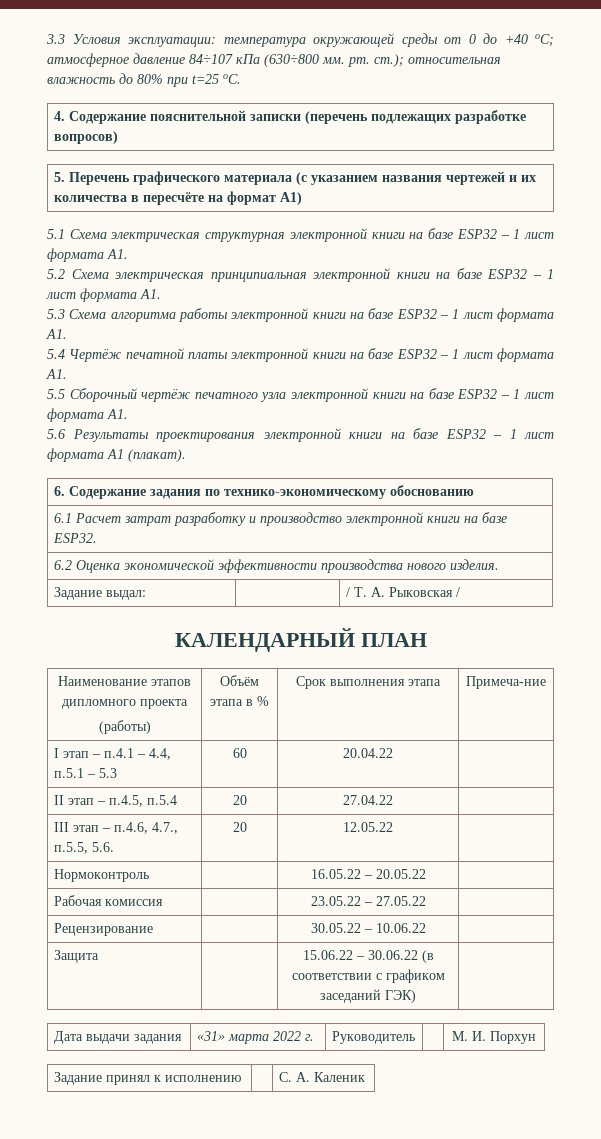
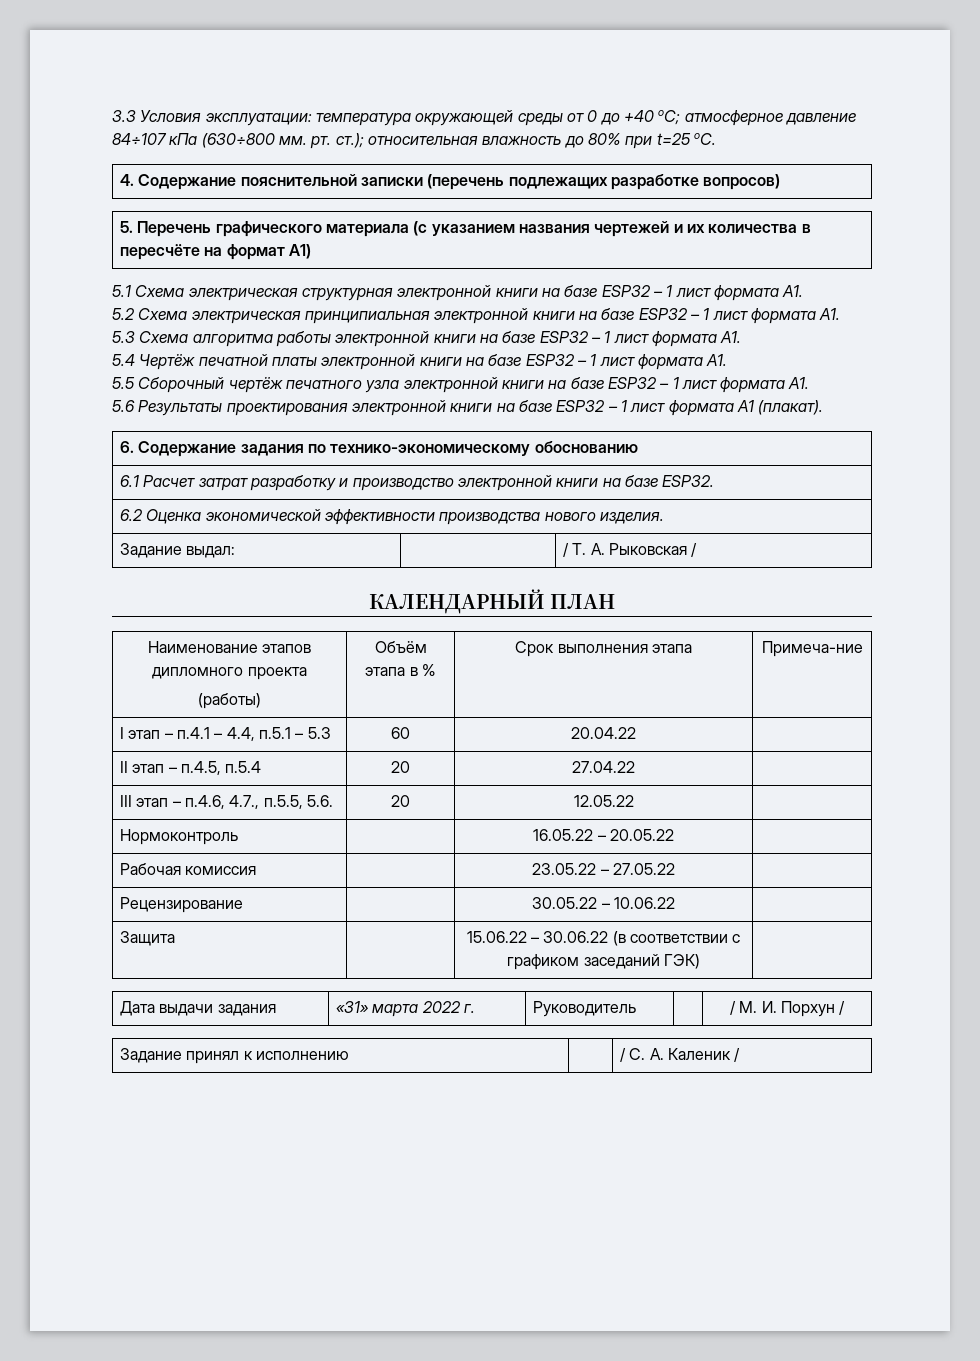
- Дата выдачи задания | «31» марта 2022 г. | Руководитель | | М. И. Порхун
+ Дата выдачи задания | «31» марта 2022 г. | Руководитель | | / М. И. Порхун /
- Задание принял к исполнению | | С. А. Каленик
+ Задание принял к исполнению | | / С. А. Каленик /

